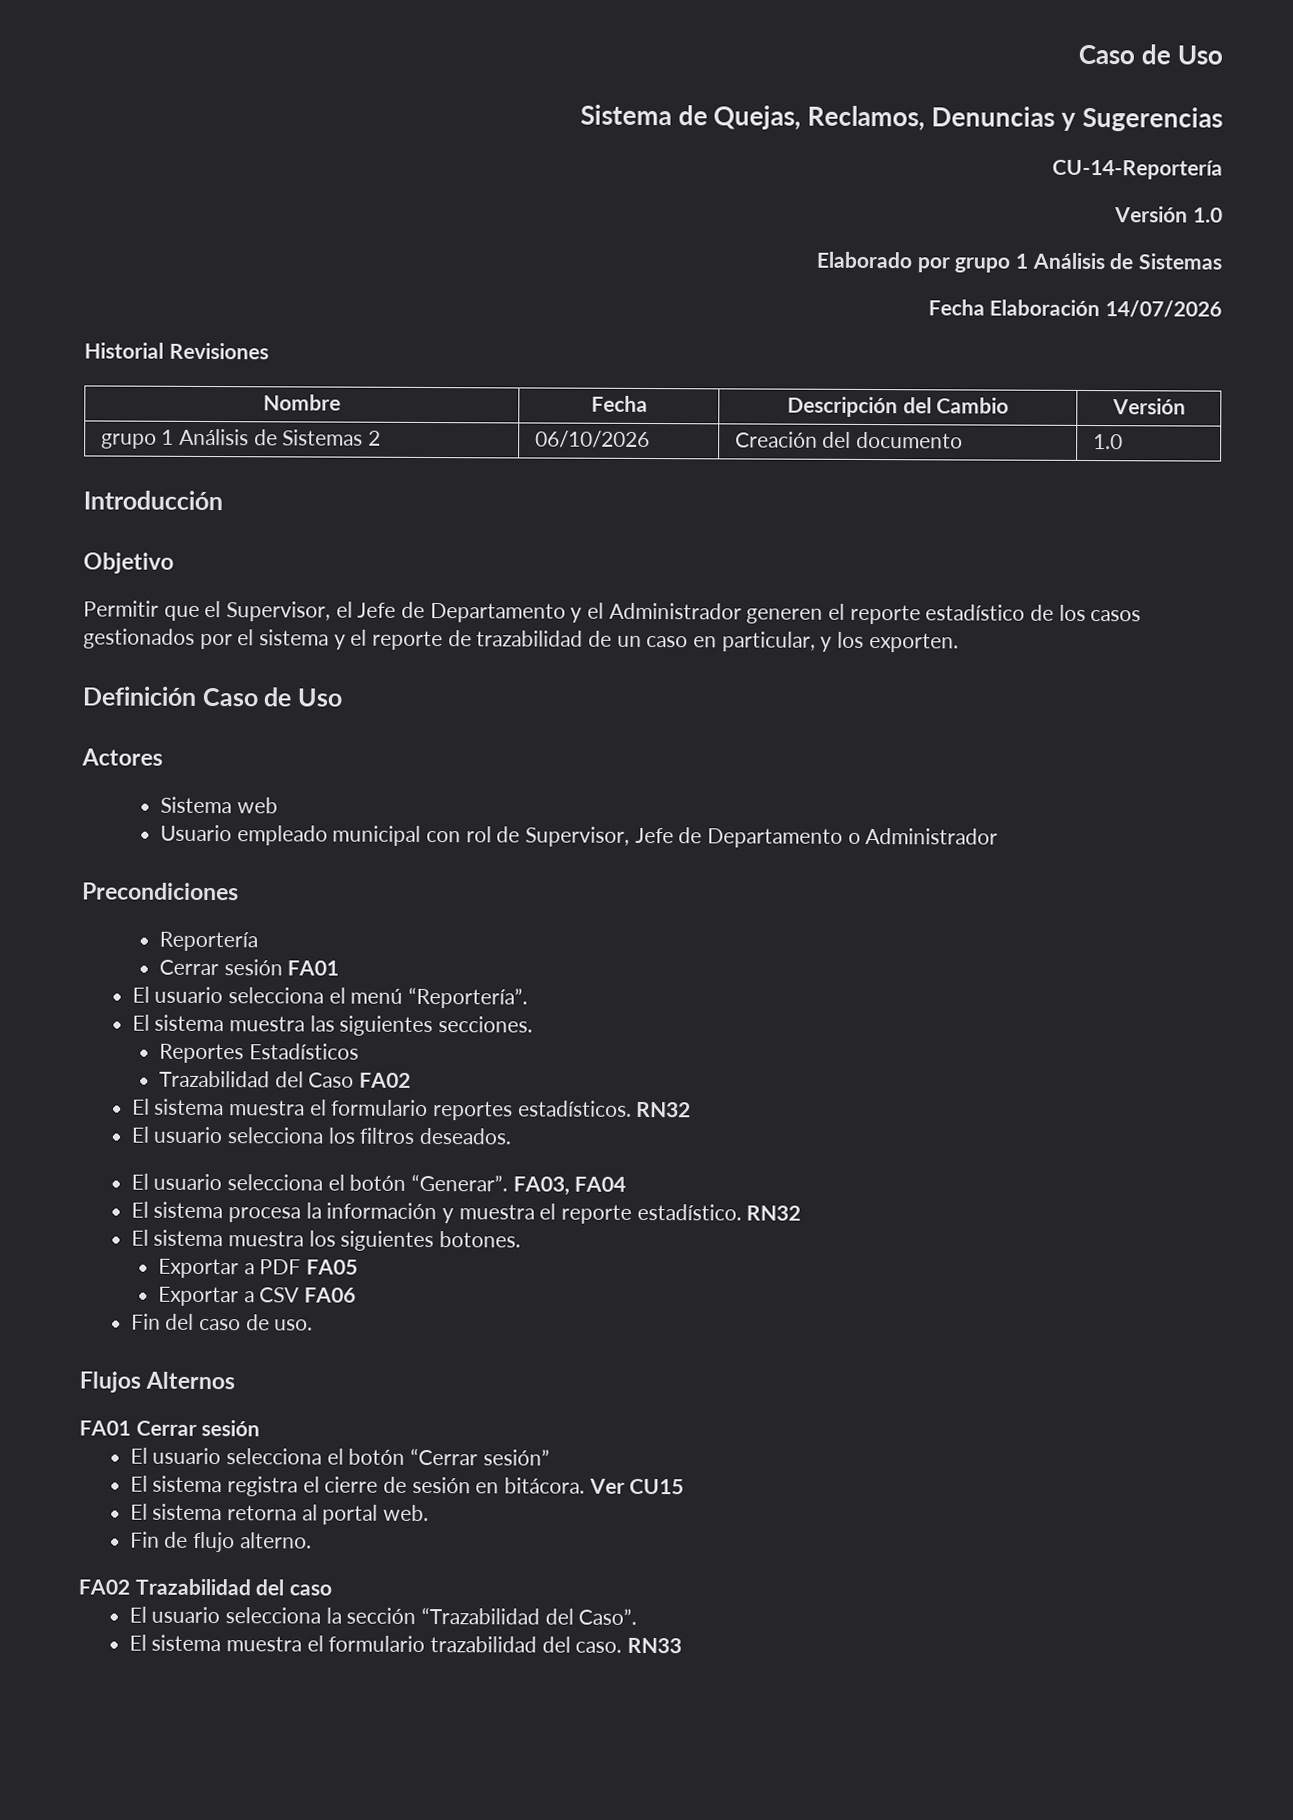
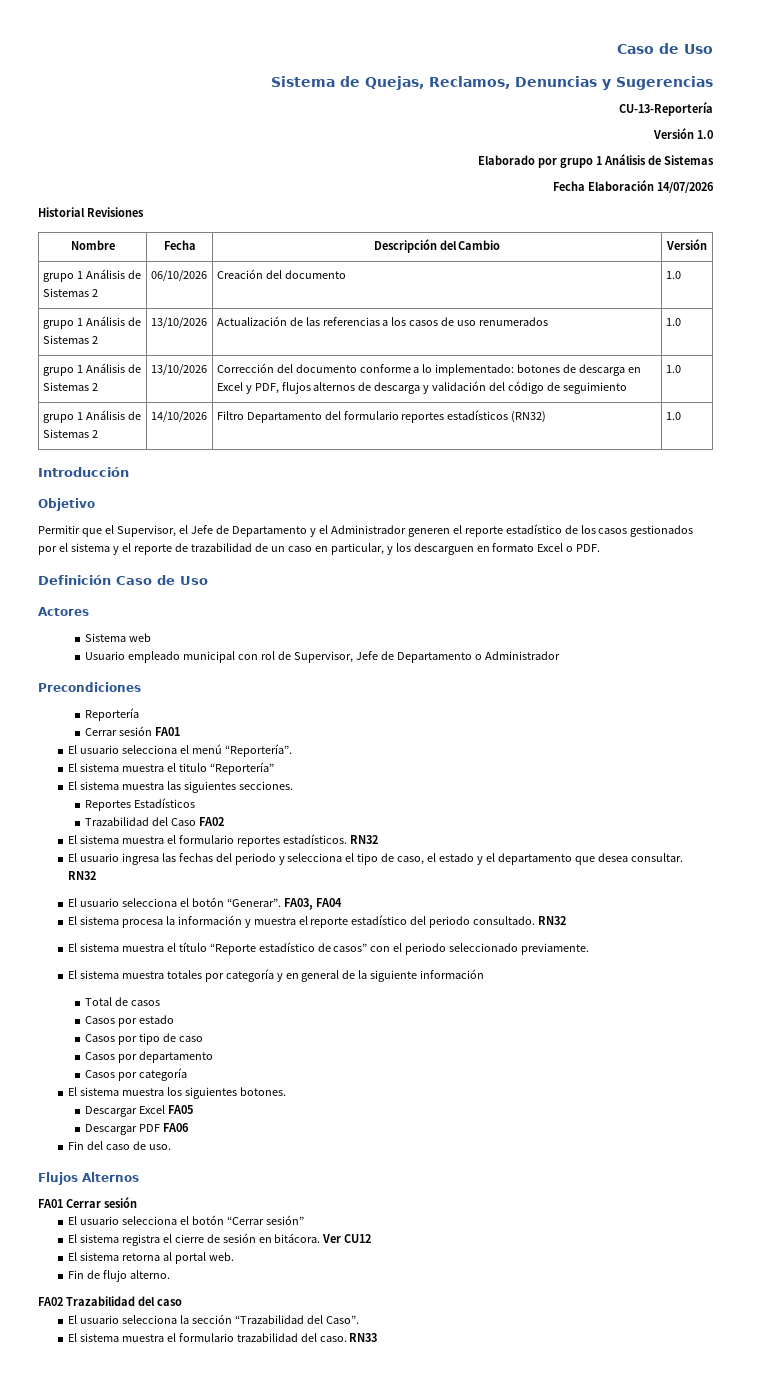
- CU-14-Reportería
+ CU-13-Reportería
+ grupo 1 Análisis de Sistemas 2 | 13/10/2026 | Actualización de las referencias a los casos de uso renumerados | 1.0
+ grupo 1 Análisis de Sistemas 2 | 13/10/2026 | Corrección del documento conforme a lo implementado: botones de descarga en Excel y PDF, flujos alternos de descarga y validación del código de seguimiento | 1.0
+ grupo 1 Análisis de Sistemas 2 | 14/10/2026 | Filtro Departamento del formulario reportes estadísticos (RN32) | 1.0
- Permitir que el Supervisor, el Jefe de Departamento y el Administrador generen el reporte estadístico de los casos gestionados por el sistema y el reporte de trazabilidad de un caso en particular, y los exporten.
+ Permitir que el Supervisor, el Jefe de Departamento y el Administrador generen el reporte estadístico de los casos gestionados por el sistema y el reporte de trazabilidad de un caso en particular, y los descarguen en formato Excel o PDF.
+ El sistema muestra el titulo “Reportería”
- El usuario selecciona los filtros deseados.
+ El usuario ingresa las fechas del periodo y selecciona el tipo de caso, el estado y el departamento que desea consultar. RN32
- El sistema procesa la información y muestra el reporte estadístico. RN32
+ El sistema procesa la información y muestra el reporte estadístico del periodo consultado. RN32
+ El sistema muestra el título “Reporte estadístico de casos” con el periodo seleccionado previamente.
+ El sistema muestra totales por categoría y en general de la siguiente información
+ Total de casos
+ Casos por estado
+ Casos por tipo de caso
+ Casos por departamento
+ Casos por categoría
- Exportar a PDF FA05
- Exportar a CSV FA06
+ Descargar Excel FA05
+ Descargar PDF FA06
- Ver CU15
+ Ver CU12

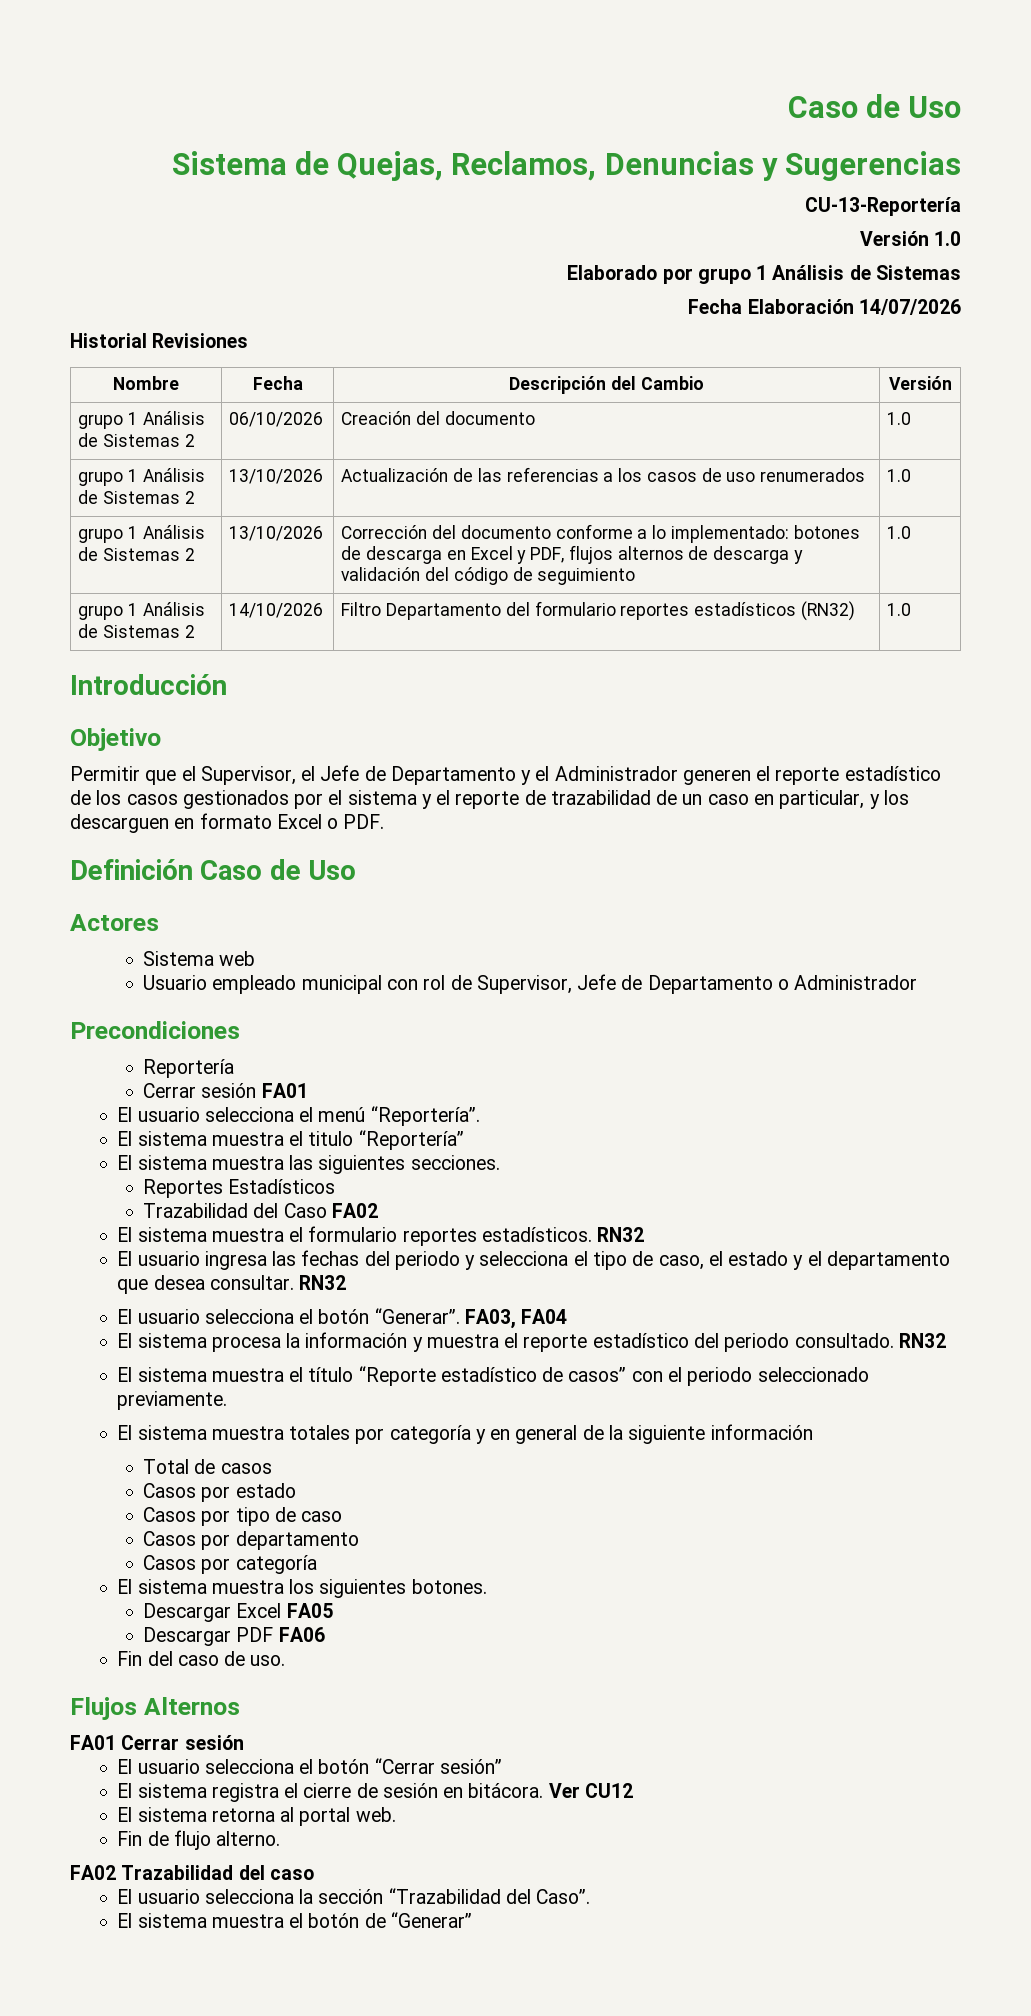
- El sistema muestra el formulario trazabilidad del caso. RN33
+ El sistema muestra el botón de “Generar”

